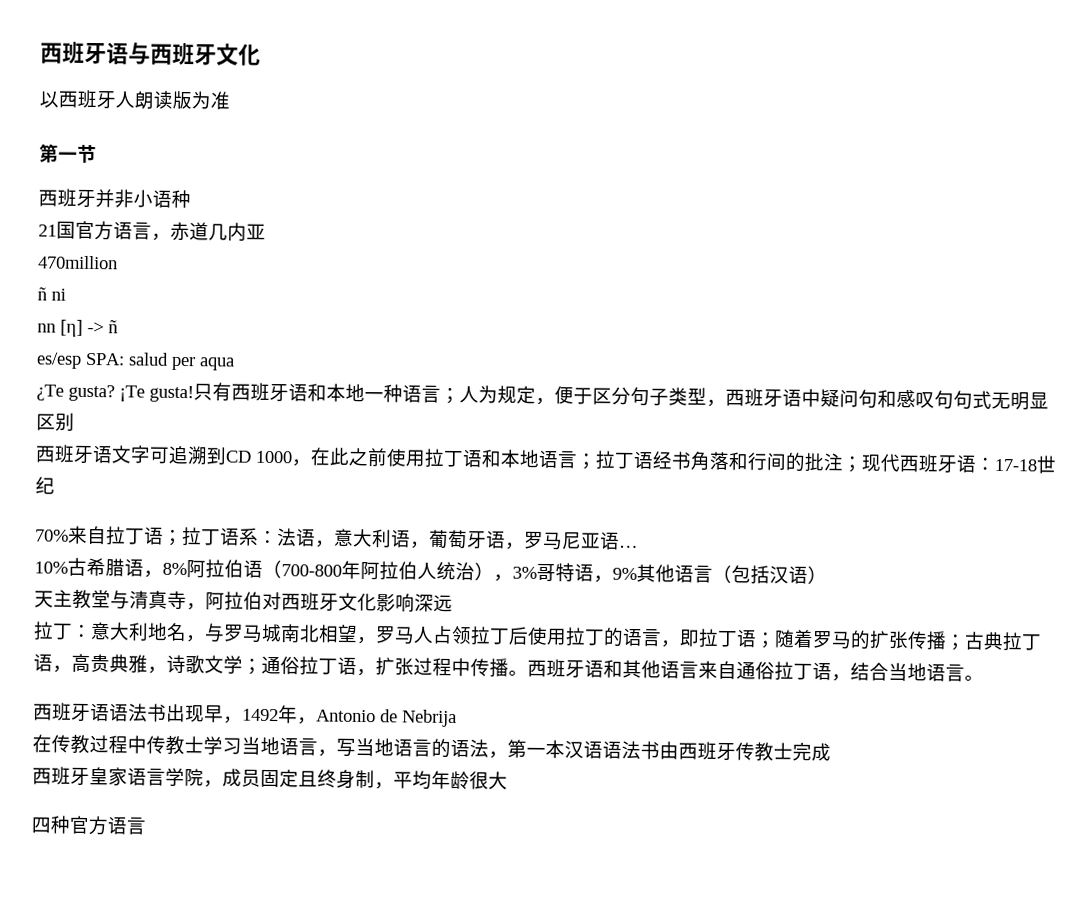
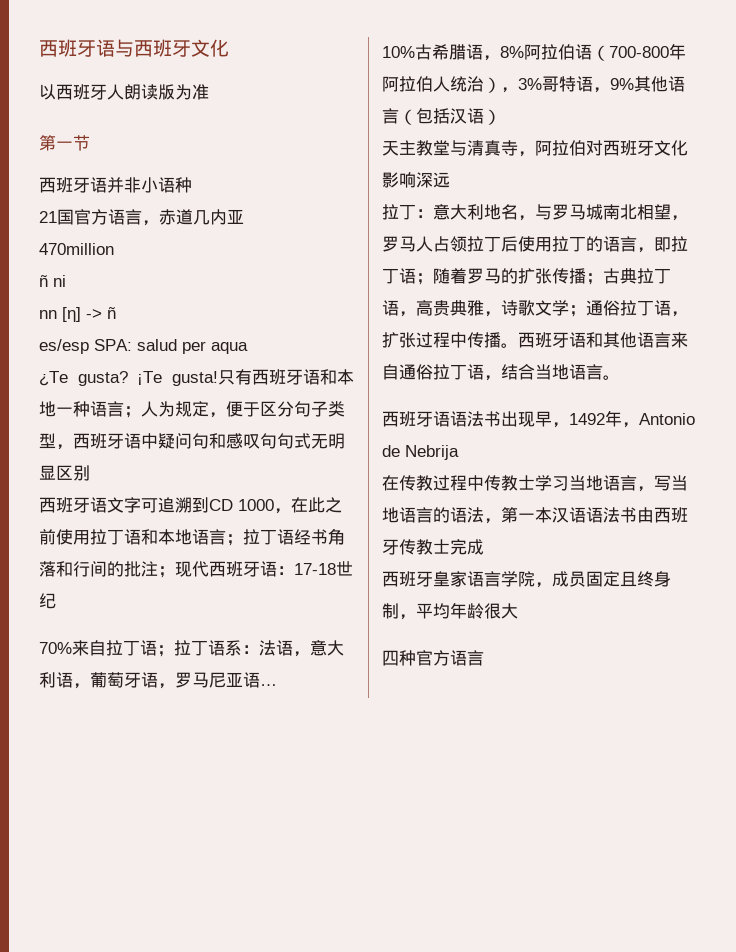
- 西班牙并非小语种
+ 西班牙语并非小语种

